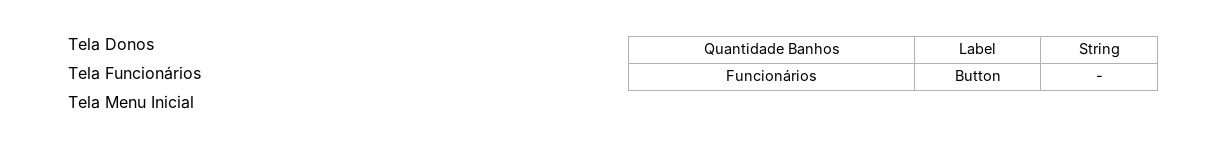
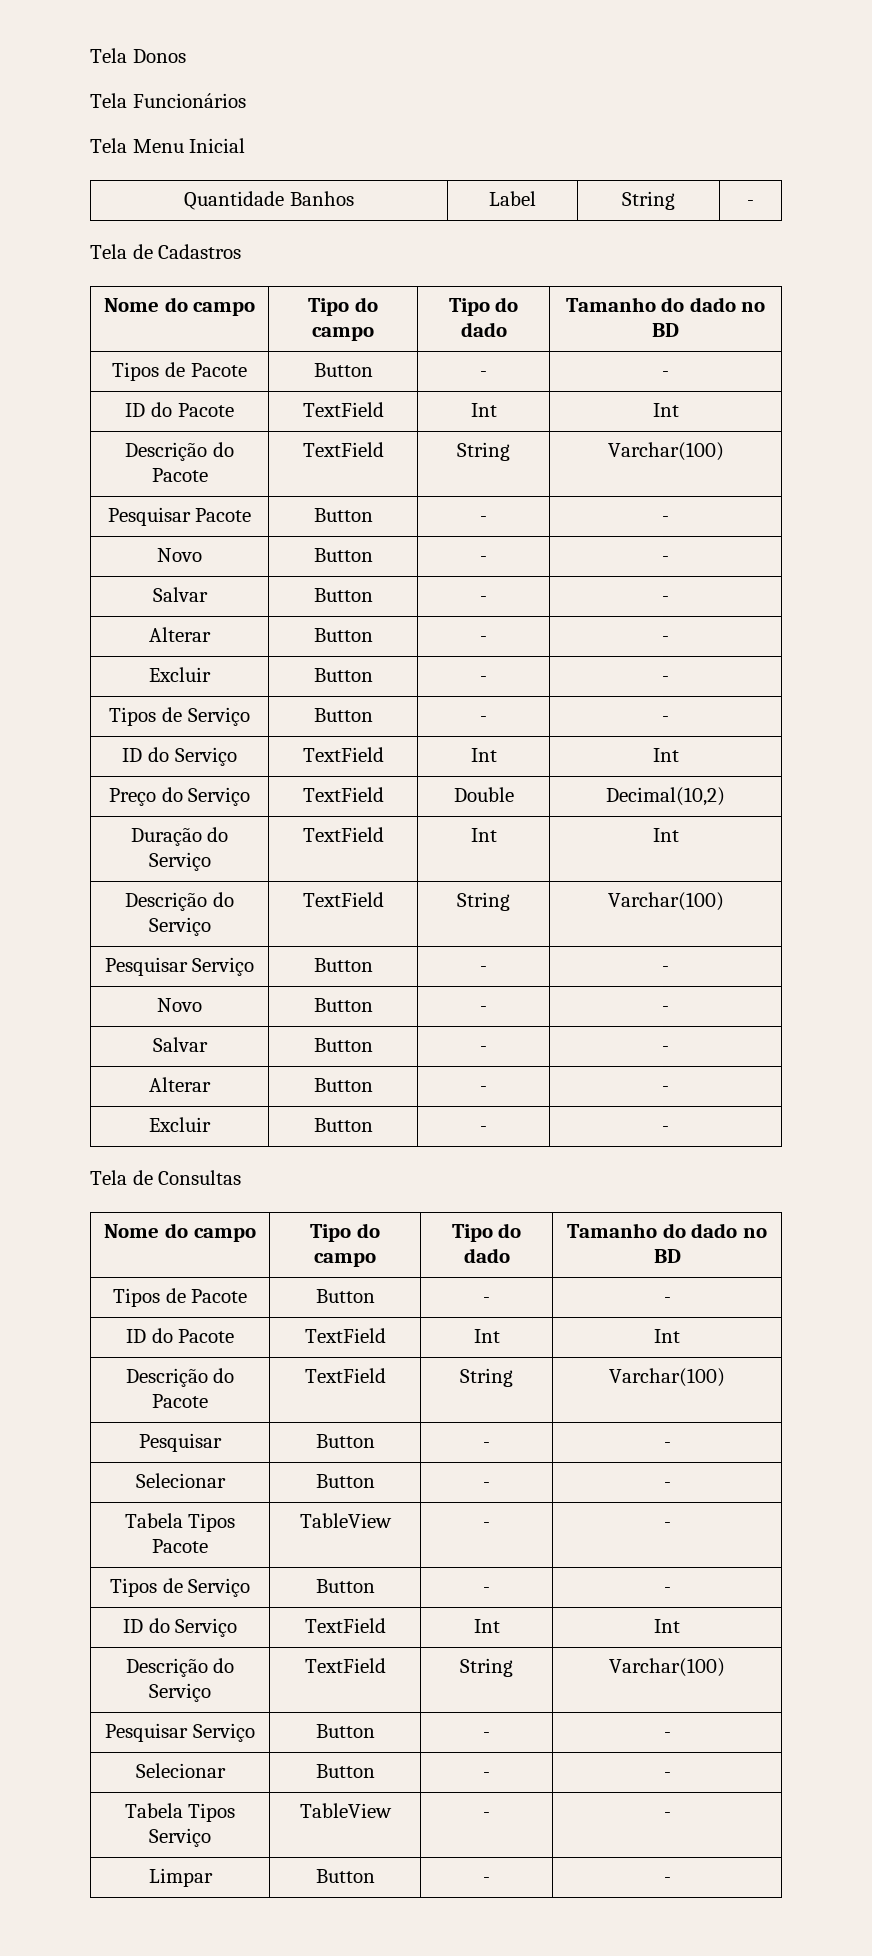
- Quantidade Banhos | Label | String
- Funcionários | Button | -
+ Quantidade Banhos | Label | String | -
+ Tela de Cadastros
+ Nome do campo | Tipo do campo | Tipo do dado | Tamanho do dado no BD
+ Tipos de Pacote | Button | - | -
+ ID do Pacote | TextField | Int | Int
+ Descrição do Pacote | TextField | String | Varchar(100)
+ Pesquisar Pacote | Button | - | -
+ Novo | Button | - | -
+ Salvar | Button | - | -
+ Alterar | Button | - | -
+ Excluir | Button | - | -
+ Tipos de Serviço | Button | - | -
+ ID do Serviço | TextField | Int | Int
+ Preço do Serviço | TextField | Double | Decimal(10,2)
+ Duração do Serviço | TextField | Int | Int
+ Descrição do Serviço | TextField | String | Varchar(100)
+ Pesquisar Serviço | Button | - | -
+ Novo | Button | - | -
+ Salvar | Button | - | -
+ Alterar | Button | - | -
+ Excluir | Button | - | -
+ Tela de Consultas
+ Nome do campo | Tipo do campo | Tipo do dado | Tamanho do dado no BD
+ Tipos de Pacote | Button | - | -
+ ID do Pacote | TextField | Int | Int
+ Descrição do Pacote | TextField | String | Varchar(100)
+ Pesquisar | Button | - | -
+ Selecionar | Button | - | -
+ Tabela Tipos Pacote | TableView | - | -
+ Tipos de Serviço | Button | - | -
+ ID do Serviço | TextField | Int | Int
+ Descrição do Serviço | TextField | String | Varchar(100)
+ Pesquisar Serviço | Button | - | -
+ Selecionar | Button | - | -
+ Tabela Tipos Serviço | TableView | - | -
+ Limpar | Button | - | -

